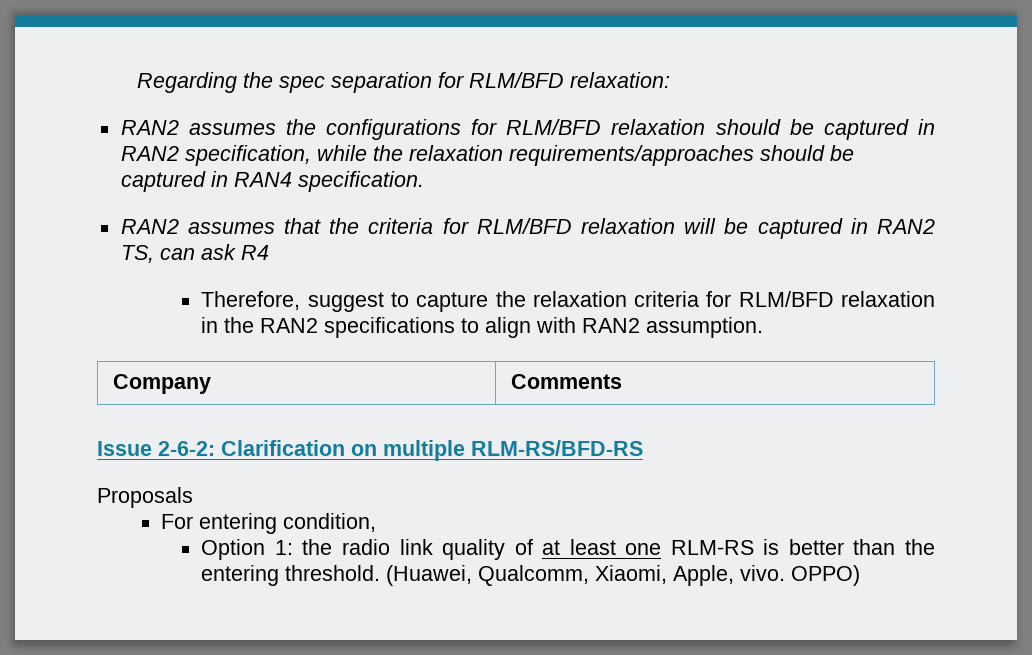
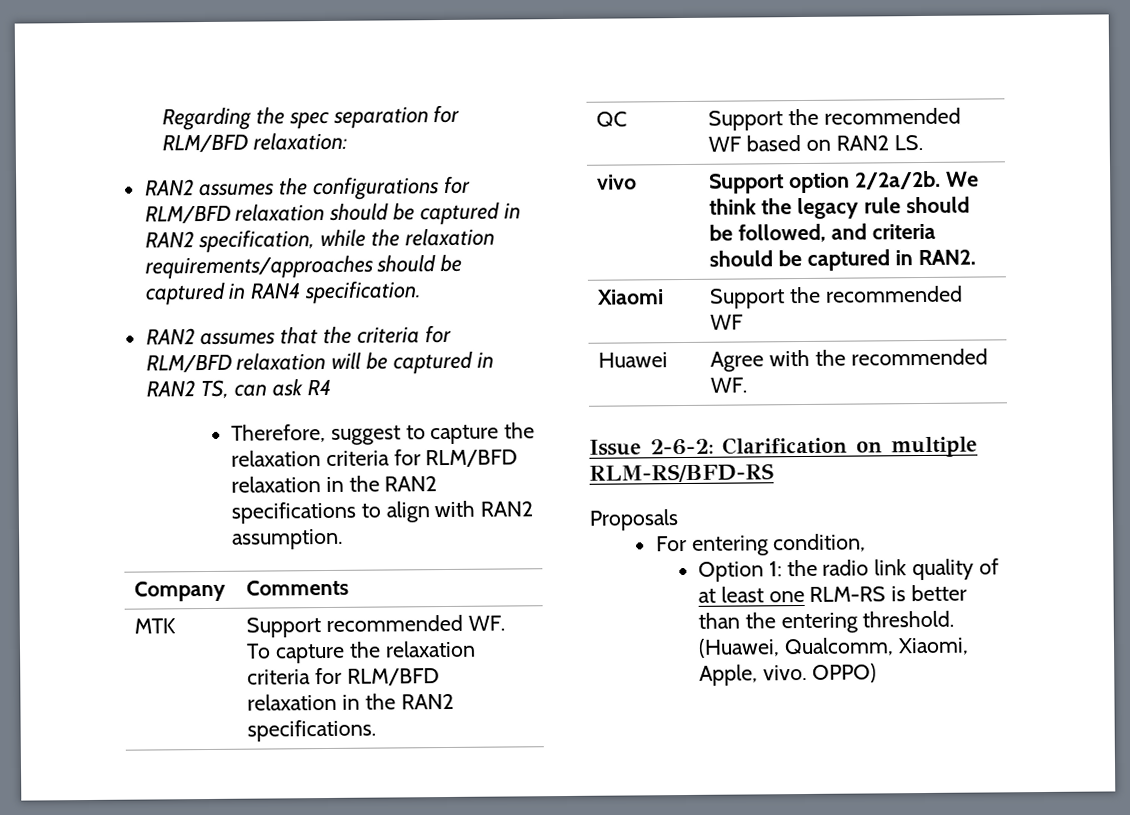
+ MTK | Support recommended WF. To capture the relaxation criteria for RLM/BFD relaxation in the RAN2 specifications.
+ QC | Support the recommended WF based on RAN2 LS.
+ vivo | Support option 2/2a/2b. We think the legacy rule should be followed, and criteria should be captured in RAN2.
+ Xiaomi | Support the recommended WF
+ Huawei | Agree with the recommended WF.

